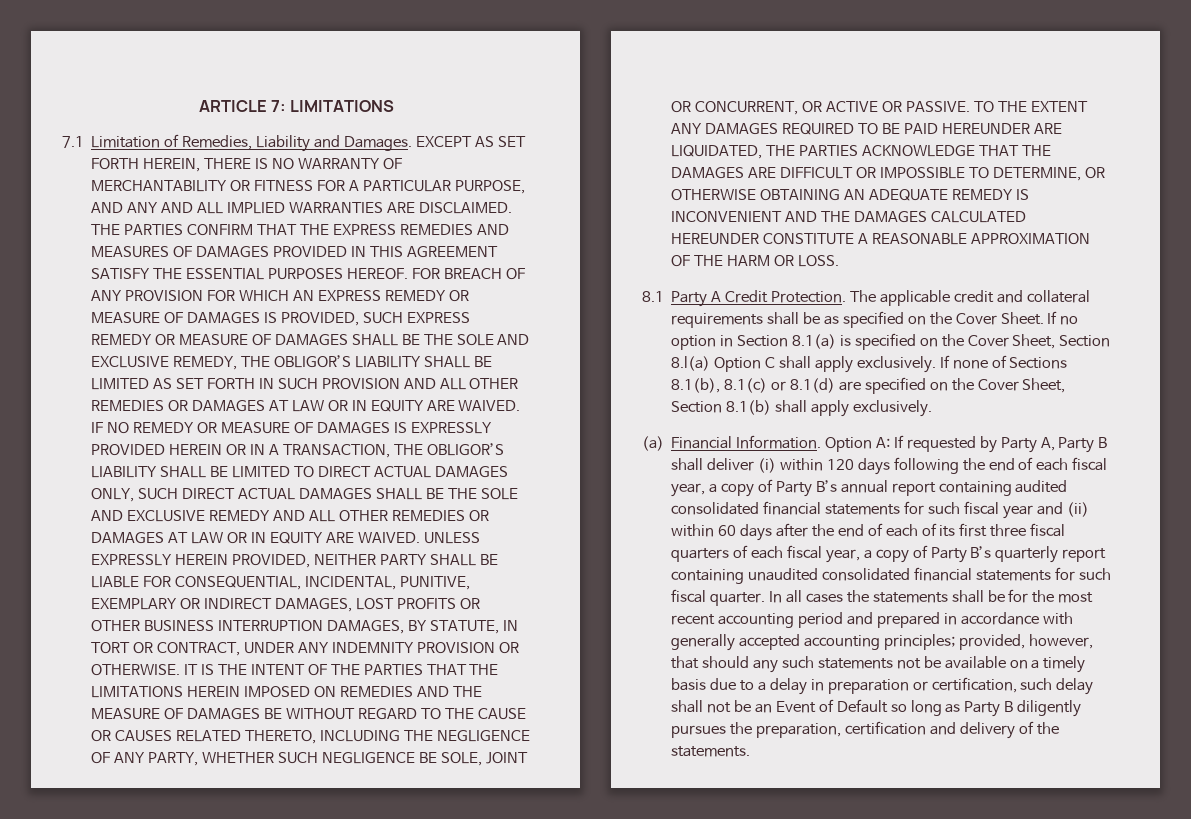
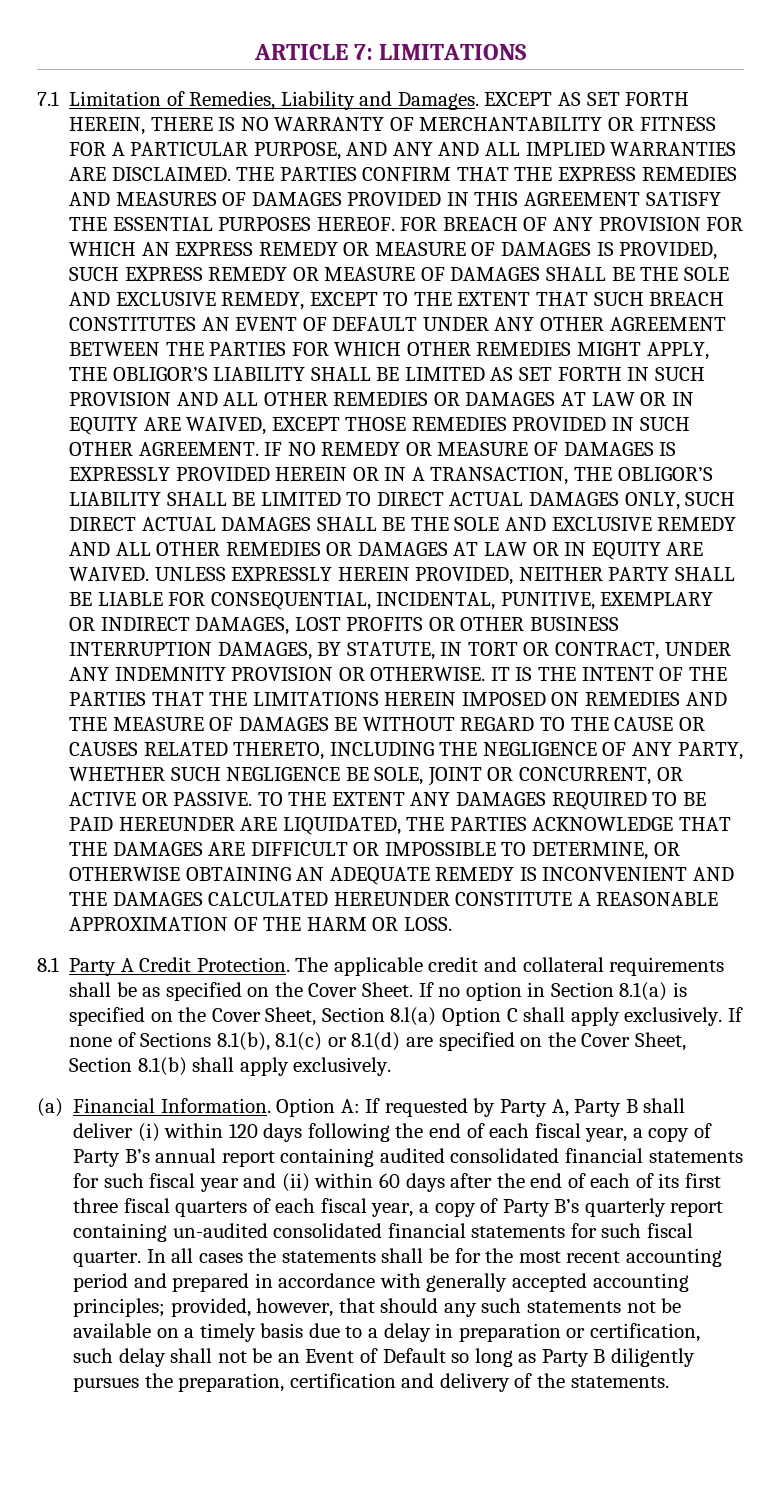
- FOR BREACH OF ANY PROVISION FOR WHICH AN EXPRESS REMEDY OR MEASURE OF DAMAGES IS PROVIDED, SUCH EXPRESS REMEDY OR MEASURE OF DAMAGES SHALL BE THE SOLE AND EXCLUSIVE REMEDY, THE OBLIGOR’S LIABILITY SHALL BE LIMITED AS SET FORTH IN SUCH PROVISION AND ALL OTHER REMEDIES OR DAMAGES AT LAW OR IN EQUITY ARE WAIVED.
+ FOR BREACH OF ANY PROVISION FOR WHICH AN EXPRESS REMEDY OR MEASURE OF DAMAGES IS PROVIDED, SUCH EXPRESS REMEDY OR MEASURE OF DAMAGES SHALL BE THE SOLE AND EXCLUSIVE REMEDY, EXCEPT TO THE EXTENT THAT SUCH BREACH CONSTITUTES AN EVENT OF DEFAULT UNDER ANY OTHER AGREEMENT BETWEEN THE PARTIES FOR WHICH OTHER REMEDIES MIGHT APPLY, THE OBLIGOR’S LIABILITY SHALL BE LIMITED AS SET FORTH IN SUCH PROVISION AND ALL OTHER REMEDIES OR DAMAGES AT LAW OR IN EQUITY ARE WAIVED, EXCEPT THOSE REMEDIES PROVIDED IN SUCH OTHER AGREEMENT.
- If requested by Party A, Party B shall deliver (i) within 120 days following the end of each fiscal year, a copy of Party B’s annual report containing audited consolidated financial statements for such fiscal year and (ii) within 60 days after the end of each of its first three fiscal quarters of each fiscal year, a copy of Party B’s quarterly report containing unaudited consolidated financial statements for such fiscal quarter.
+ If requested by Party A, Party B shall deliver (i) within 120 days following the end of each fiscal year, a copy of Party B’s annual report containing audited consolidated financial statements for such fiscal year and (ii) within 60 days after the end of each of its first three fiscal quarters of each fiscal year, a copy of Party B’s quarterly report containing un-audited consolidated financial statements for such fiscal quarter.

